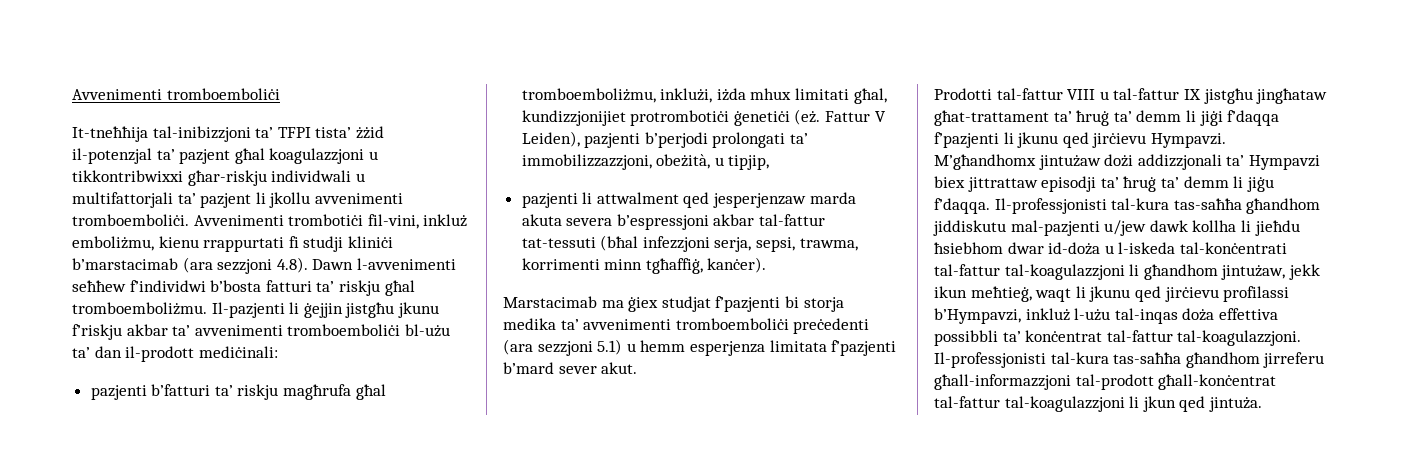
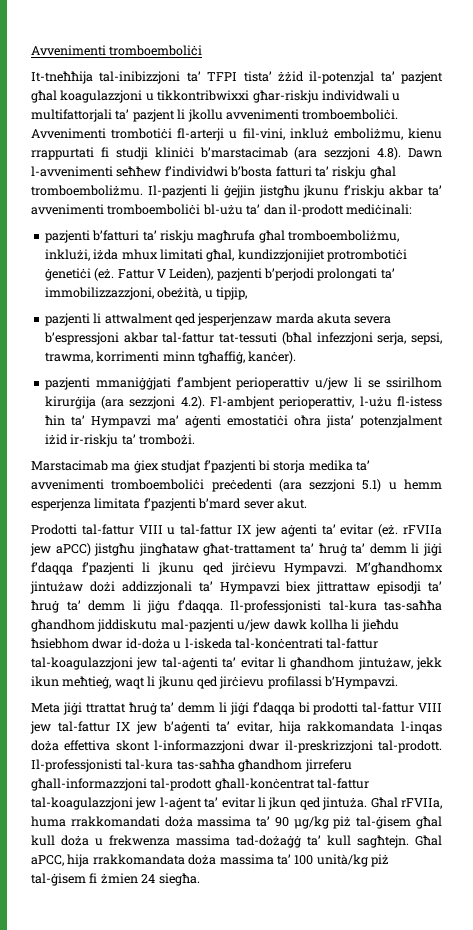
- Avvenimenti trombotiċi fil-vini, inkluż emboliżmu, kienu rrappurtati fi studji kliniċi b’marstacimab (ara sezzjoni 4.8). Dawn l-avvenimenti seħħew f’individwi b’bosta fatturi ta’ riskju għal tromboemboliżmu.
+ Avvenimenti trombotiċi fl-arterji u fil-vini, inkluż emboliżmu, kienu rrappurtati fi studji kliniċi b’marstacimab (ara sezzjoni 4.8). Dawn l-avvenimenti seħħew f’individwi b’bosta fatturi ta’ riskju għal tromboemboliżmu.
+ pazjenti mmaniġġjati f’ambjent perioperattiv u/jew li se ssirilhom kirurġija (ara sezzjoni 4.2). Fl-ambjent perioperattiv, l-użu fl-istess ħin ta’ Hympavzi ma’ aġenti emostatiċi oħra jista’ potenzjalment iżid ir-riskju ta’ trombożi.
- Prodotti tal-fattur VIII u tal-fattur IX jistgħu jingħataw għat-trattament ta’ ħruġ ta’ demm li jiġi f’daqqa f’pazjenti li jkunu qed jirċievu Hympavzi.
+ Prodotti tal-fattur VIII u tal-fattur IX jew aġenti ta’ evitar (eż. rFVIIa jew aPCC) jistgħu jingħataw għat-trattament ta’ ħruġ ta’ demm li jiġi f’daqqa f’pazjenti li jkunu qed jirċievu Hympavzi.
- Il-professjonisti tal-kura tas-saħħa għandhom jiddiskutu mal-pazjenti u/jew dawk kollha li jieħdu ħsiebhom dwar id-doża u l-iskeda tal-konċentrati tal-fattur tal-koagulazzjoni li għandhom jintużaw, jekk ikun meħtieġ, waqt li jkunu qed jirċievu profilassi b’Hympavzi, inkluż l-użu tal-inqas doża effettiva possibbli ta’ konċentrat tal-fattur tal-koagulazzjoni.
+ Il-professjonisti tal-kura tas-saħħa għandhom jiddiskutu mal-pazjenti u/jew dawk kollha li jieħdu ħsiebhom dwar id-doża u l-iskeda tal-konċentrati tal-fattur tal-koagulazzjoni jew tal-aġenti ta’ evitar li għandhom jintużaw, jekk ikun meħtieġ, waqt li jkunu qed jirċievu profilassi b’Hympavzi.
+ Meta jiġi ttrattat ħruġ ta’ demm li jiġi f’daqqa bi prodotti tal-fattur VIII jew tal-fattur IX jew b’aġenti ta’ evitar, hija rakkomandata l-inqas doża effettiva skont l-informazzjoni dwar il-preskrizzjoni tal-prodott.
- Il-professjonisti tal-kura tas-saħħa għandhom jirreferu għall-informazzjoni tal-prodott għall-konċentrat tal-fattur tal-koagulazzjoni li jkun qed jintuża.
+ Il-professjonisti tal-kura tas-saħħa għandhom jirreferu għall-informazzjoni tal-prodott għall-konċentrat tal-fattur tal-koagulazzjoni jew l-aġent ta’ evitar li jkun qed jintuża. Għal rFVIIa, huma rrakkomandati doża massima ta’ 90 μg/kg piż tal-ġisem għal kull doża u frekwenza massima tad-dożaġġ ta’ kull sagħtejn. Għal aPCC, hija rrakkomandata doża massima ta’ 100 unità/kg piż tal-ġisem fi żmien 24 siegħa.

